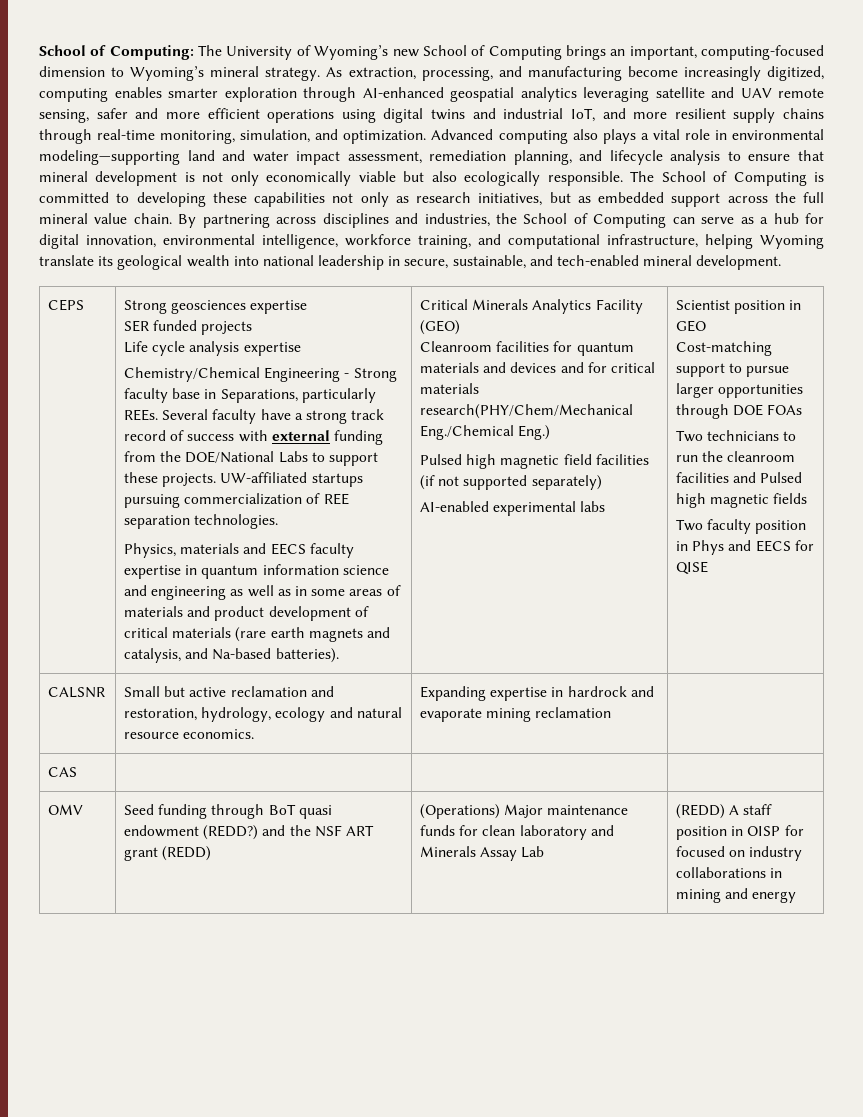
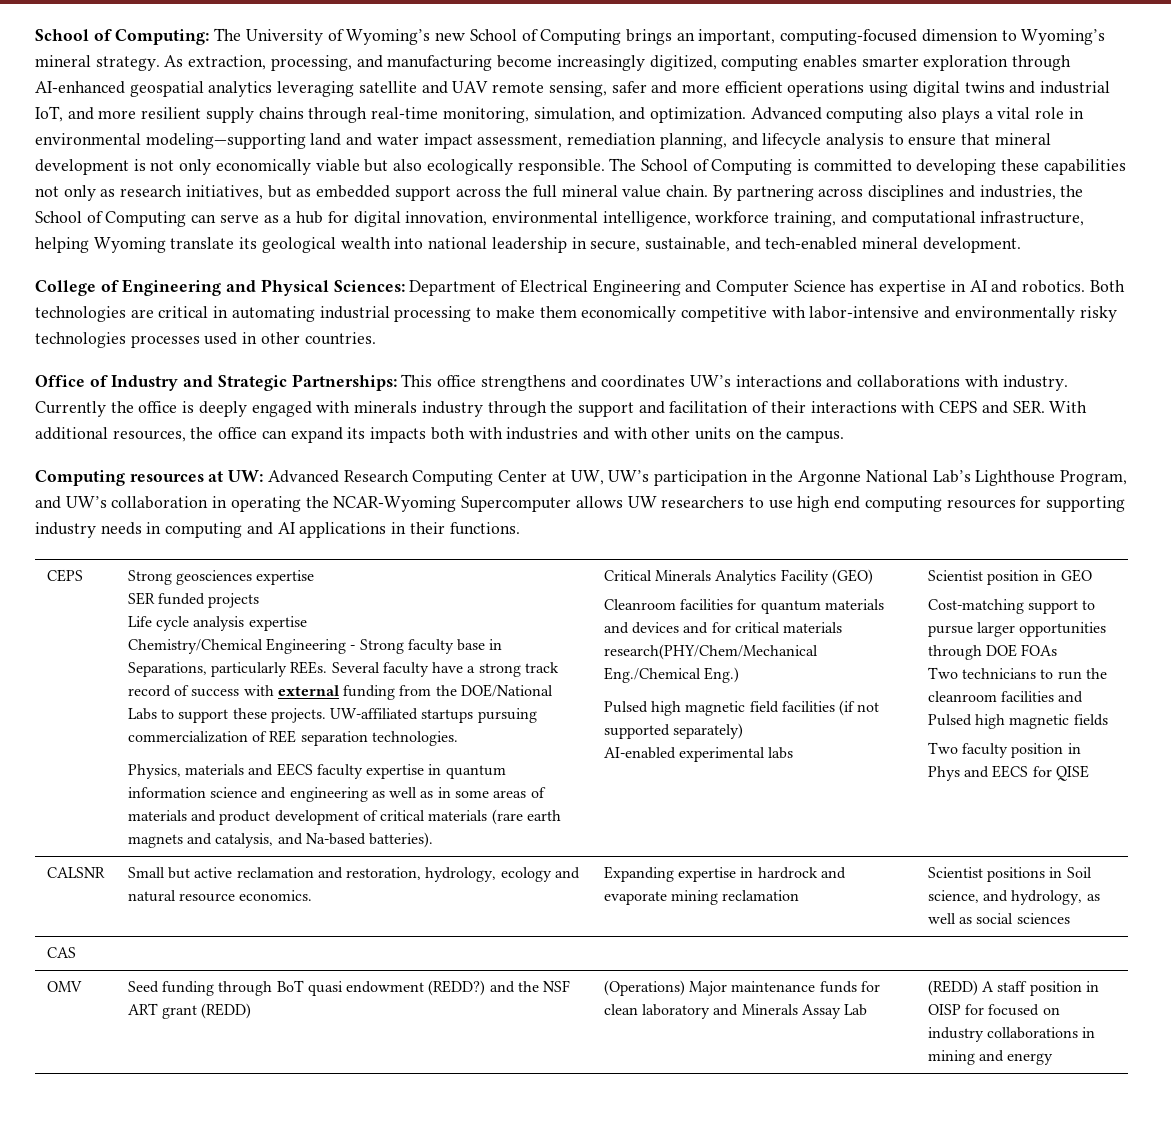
+ College of Engineering and Physical Sciences: Department of Electrical Engineering and Computer Science has expertise in AI and robotics. Both technologies are critical in automating industrial processing to make them economically competitive with labor-intensive and environmentally risky technologies processes used in other countries.
+ Office of Industry and Strategic Partnerships: This office strengthens and coordinates UW’s interactions and collaborations with industry. Currently the office is deeply engaged with minerals industry through the support and facilitation of their interactions with CEPS and SER. With additional resources, the office can expand its impacts both with industries and with other units on the campus.
+ Computing resources at UW: Advanced Research Computing Center at UW, UW’s participation in the Argonne National Lab’s Lighthouse Program, and UW’s collaboration in operating the NCAR-Wyoming Supercomputer allows UW researchers to use high end computing resources for supporting industry needs in computing and AI applications in their functions.
- CALSNR | Small but active reclamation and restoration, hydrology, ecology and natural resource economics. | Expanding expertise in hardrock and evaporate mining reclamation |
+ CALSNR | Small but active reclamation and restoration, hydrology, ecology and natural resource economics. | Expanding expertise in hardrock and evaporate mining reclamation | Scientist positions in Soil science, and hydrology, as well as social sciences

